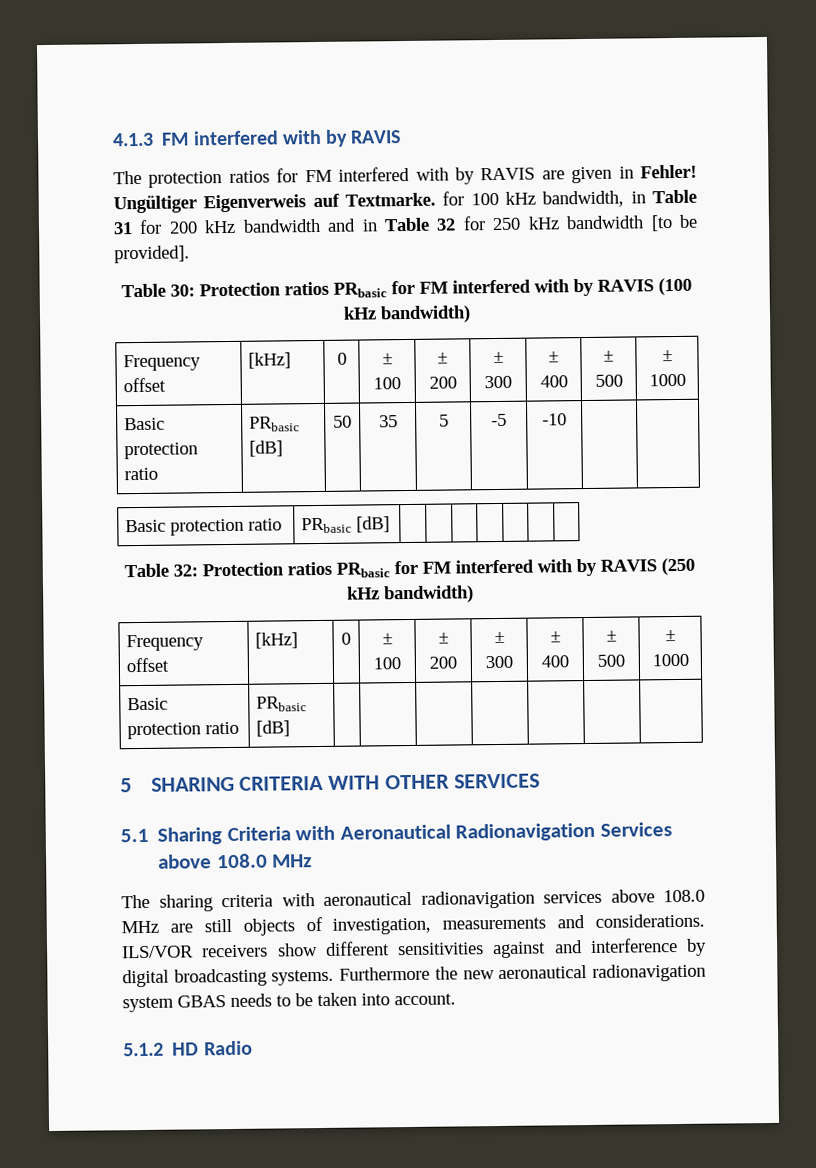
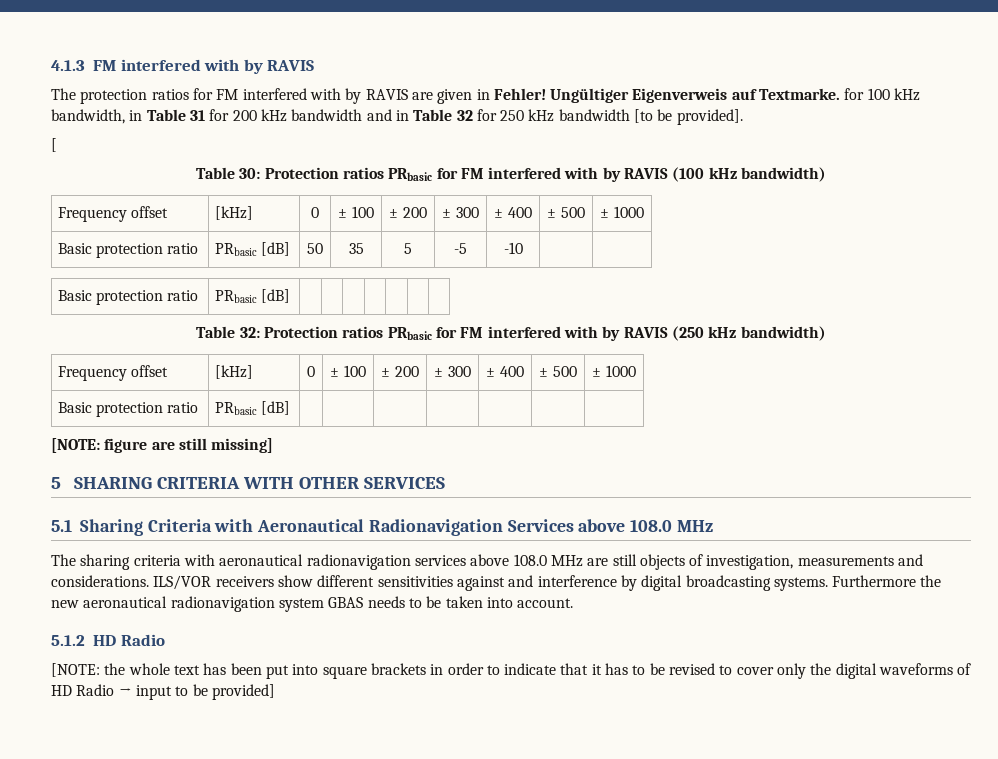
+ [
+ [NOTE: figure are still missing]
+ [NOTE: the whole text has been put into square brackets in order to indicate that it has to be revised to cover only the digital waveforms of HD Radio → input to be provided]

